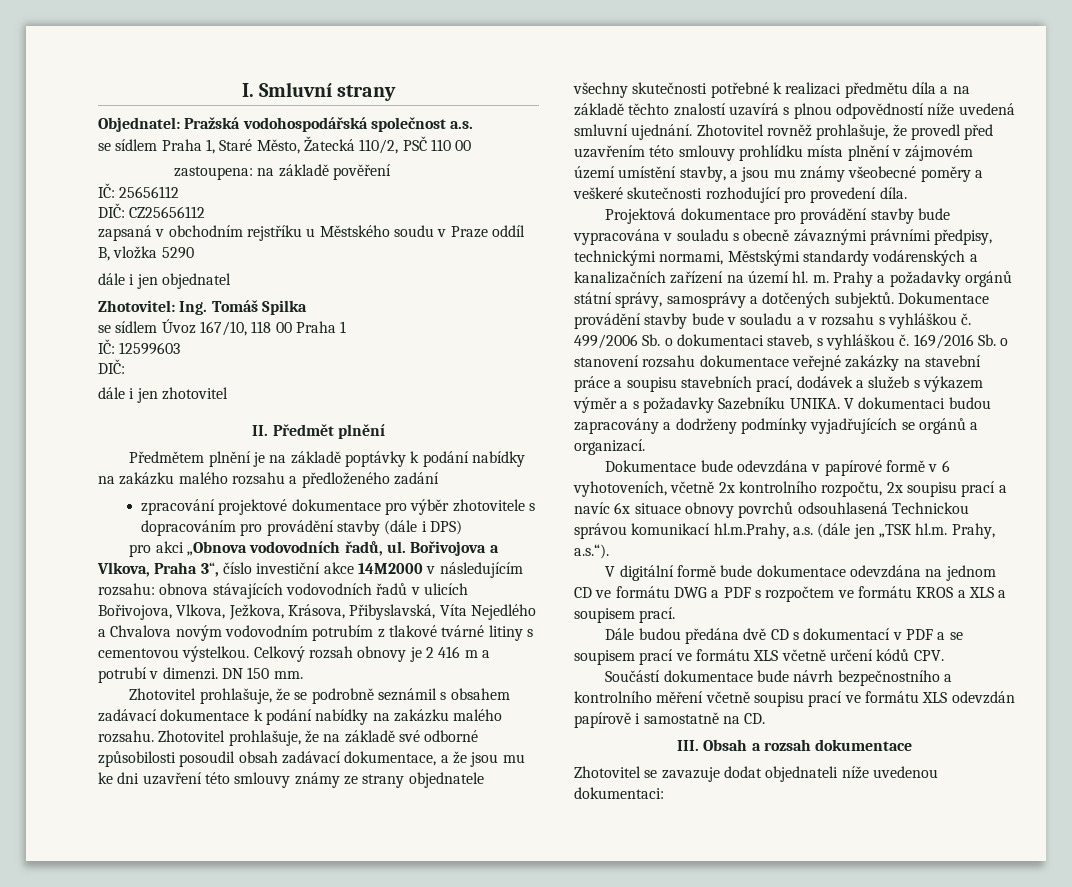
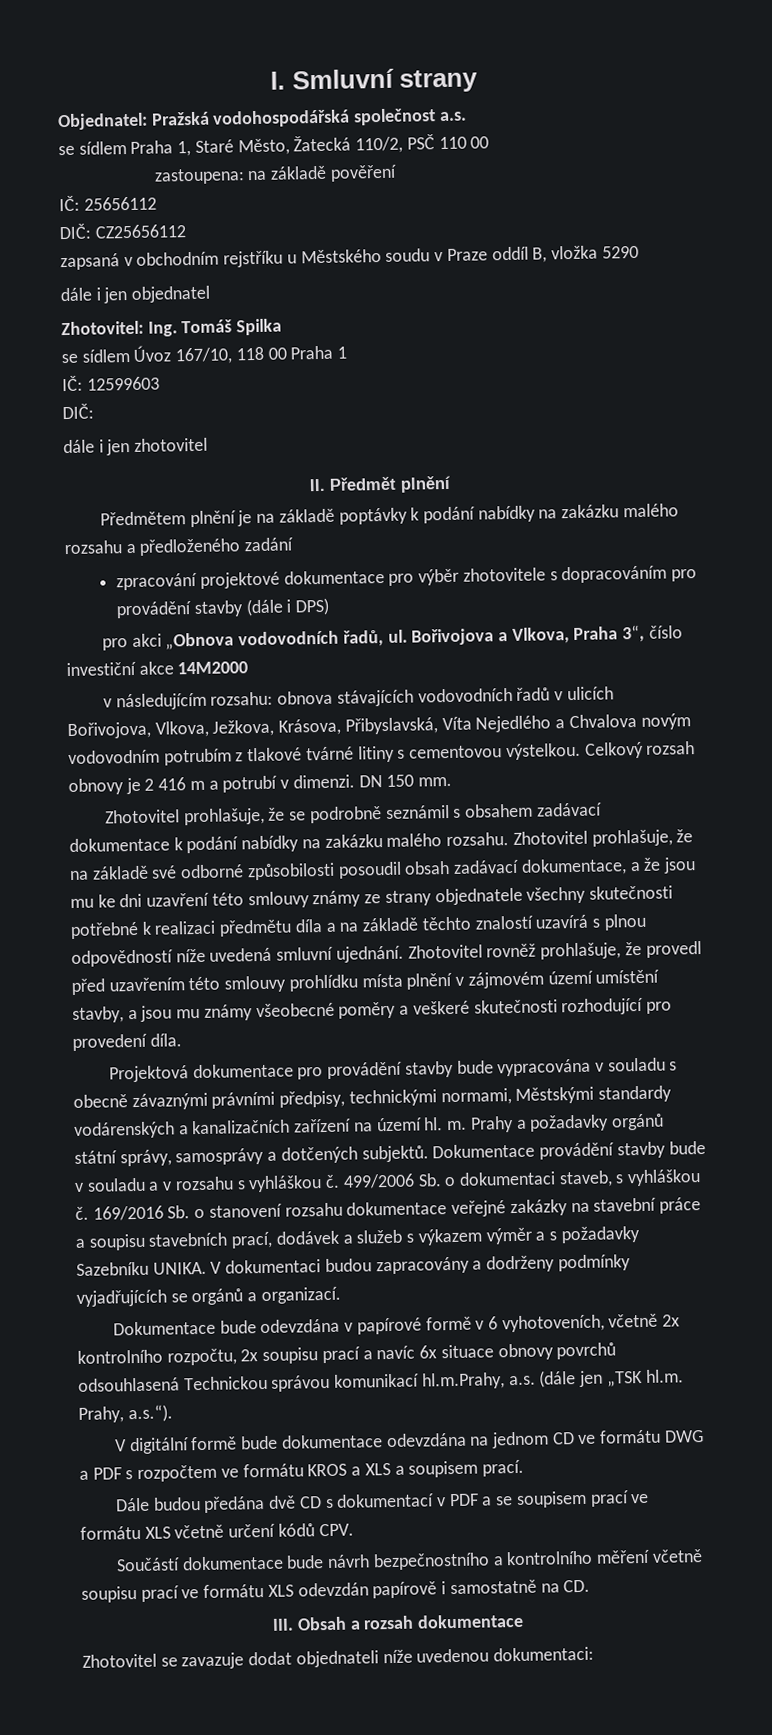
- Bořivojova a Vlkova, Praha 3“, číslo investiční akce 14M2000 v následujícím rozsahu: obnova stávajících vodovodních řadů v ulicích Bořivojova, Vlkova, Ježkova, Krásova, Přibyslavská, Víta Nejedlého a Chvalova novým vodovodním potrubím z tlakové tvárné litiny s cementovou výstelkou.
+ Bořivojova a Vlkova, Praha 3“, číslo investiční akce 14M2000
+ v následujícím rozsahu: obnova stávajících vodovodních řadů v ulicích Bořivojova, Vlkova, Ježkova, Krásova, Přibyslavská, Víta Nejedlého a Chvalova novým vodovodním potrubím z tlakové tvárné litiny s cementovou výstelkou.

